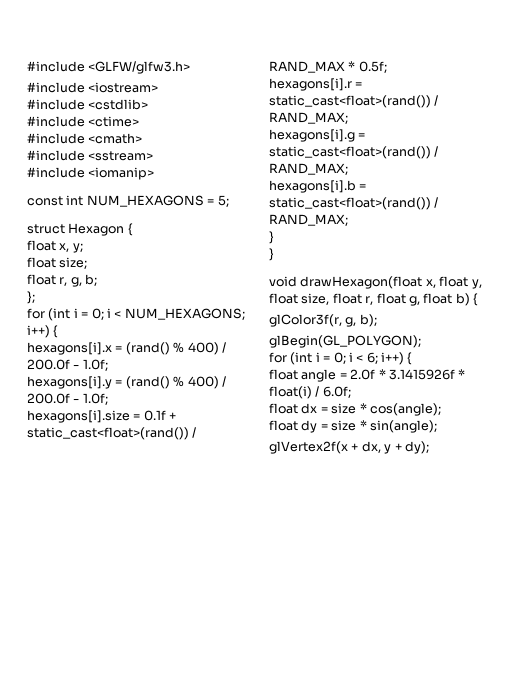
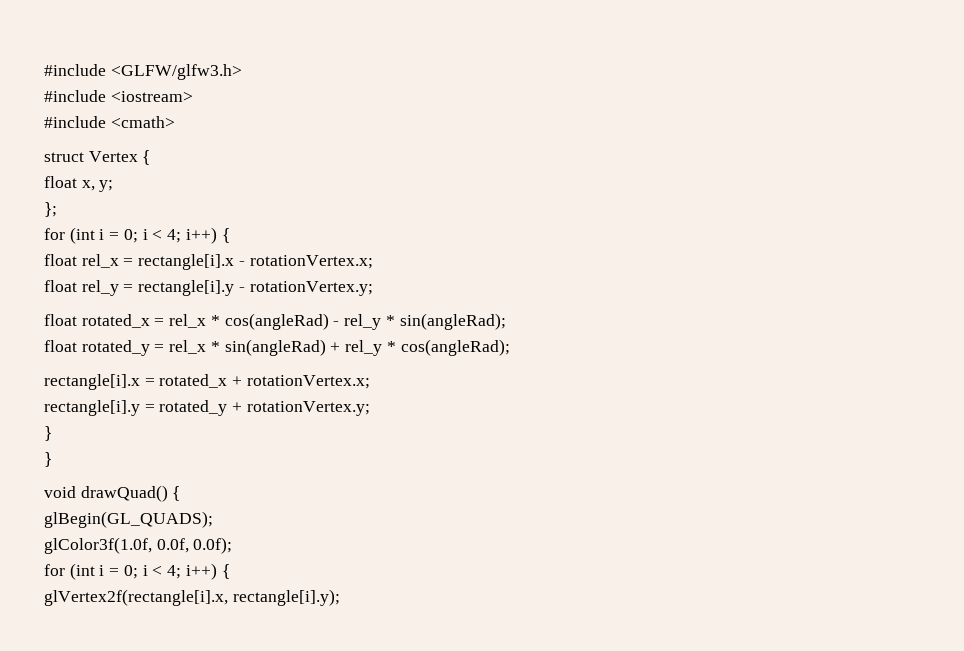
- #include <cstdlib>
- #include <ctime>
  #include <cmath>
- #include <sstream>
- #include <iomanip>
- const int NUM_HEXAGONS = 5;
- struct Hexagon {
+ struct Vertex {
- float size;
- float r, g, b;
  };
- for (int i = 0; i < NUM_HEXAGONS; i++) {
- hexagons[i].x = (rand() % 400) / 200.0f - 1.0f;
- hexagons[i].y = (rand() % 400) / 200.0f - 1.0f;
- hexagons[i].size = 0.1f + static_cast<float>(rand()) / RAND_MAX * 0.5f;
- hexagons[i].r = static_cast<float>(rand()) / RAND_MAX;
- hexagons[i].g = static_cast<float>(rand()) / RAND_MAX;
- hexagons[i].b = static_cast<float>(rand()) / RAND_MAX;
+ for (int i = 0; i < 4; i++) {
+ float rel_x = rectangle[i].x - rotationVertex.x;
+ float rel_y = rectangle[i].y - rotationVertex.y;
+ float rotated_x = rel_x * cos(angleRad) - rel_y * sin(angleRad);
+ float rotated_y = rel_x * sin(angleRad) + rel_y * cos(angleRad);
+ rectangle[i].x = rotated_x + rotationVertex.x;
+ rectangle[i].y = rotated_y + rotationVertex.y;
  }
  }
- void drawHexagon(float x, float y, float size, float r, float g, float b) {
- glColor3f(r, g, b);
- glBegin(GL_POLYGON);
- for (int i = 0; i < 6; i++) {
- float angle = 2.0f * 3.1415926f * float(i) / 6.0f;
- float dx = size * cos(angle);
- float dy = size * sin(angle);
- glVertex2f(x + dx, y + dy);
+ void drawQuad() {
+ glBegin(GL_QUADS);
+ glColor3f(1.0f, 0.0f, 0.0f);
+ for (int i = 0; i < 4; i++) {
+ glVertex2f(rectangle[i].x, rectangle[i].y);

